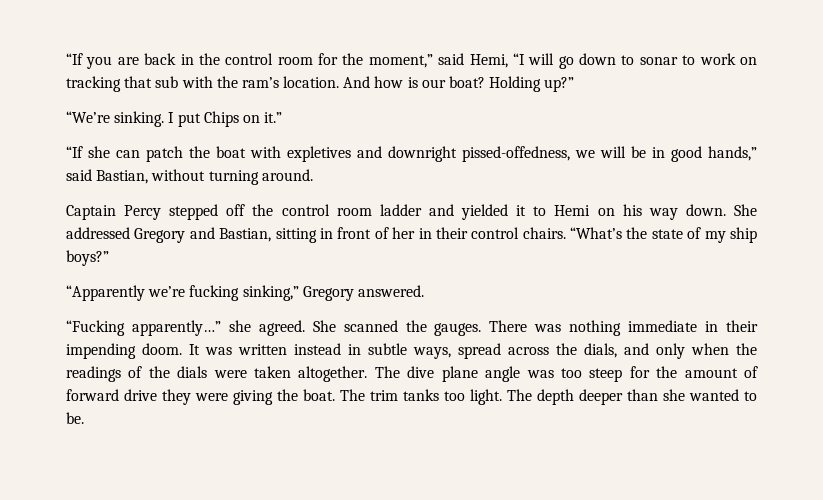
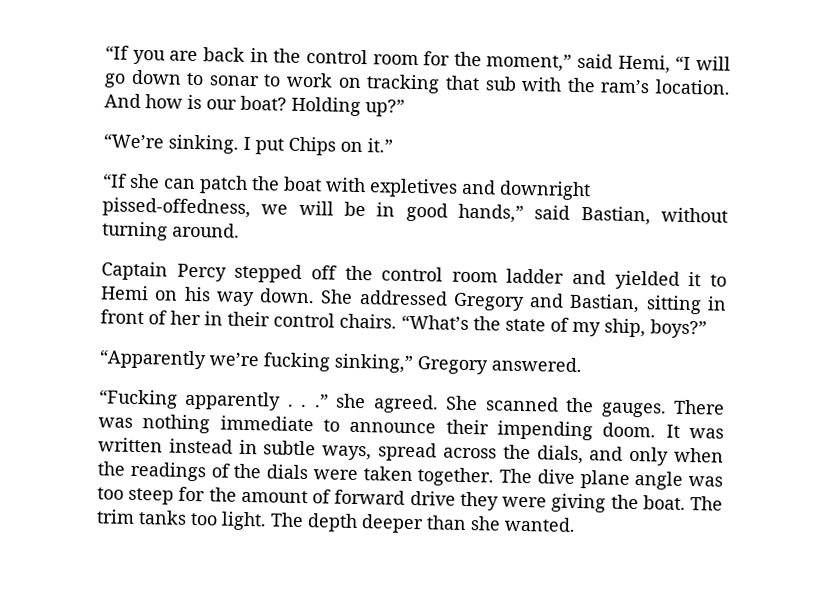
- “What’s the state of my ship boys?”
+ “What’s the state of my ship, boys?”
- “Fucking apparently…” she agreed.
+ “Fucking apparently . . .” she agreed.
- There was nothing immediate in their impending doom.
+ There was nothing immediate to announce their impending doom.
- It was written instead in subtle ways, spread across the dials, and only when the readings of the dials were taken altogether.
+ It was written instead in subtle ways, spread across the dials, and only when the readings of the dials were taken together.
- The depth deeper than she wanted to be.
+ The depth deeper than she wanted.

